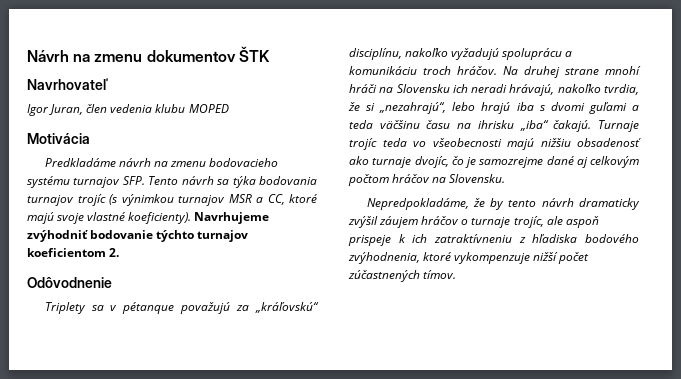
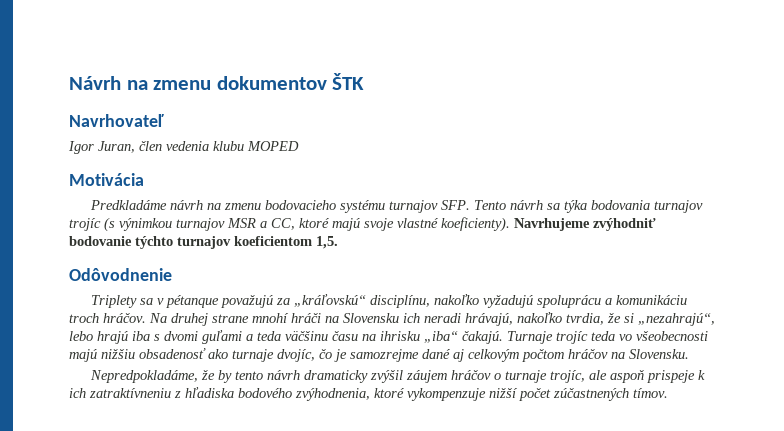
- Navrhujeme zvýhodniť bodovanie týchto turnajov koeficientom 2.
+ Navrhujeme zvýhodniť bodovanie týchto turnajov koeficientom 1,5.

